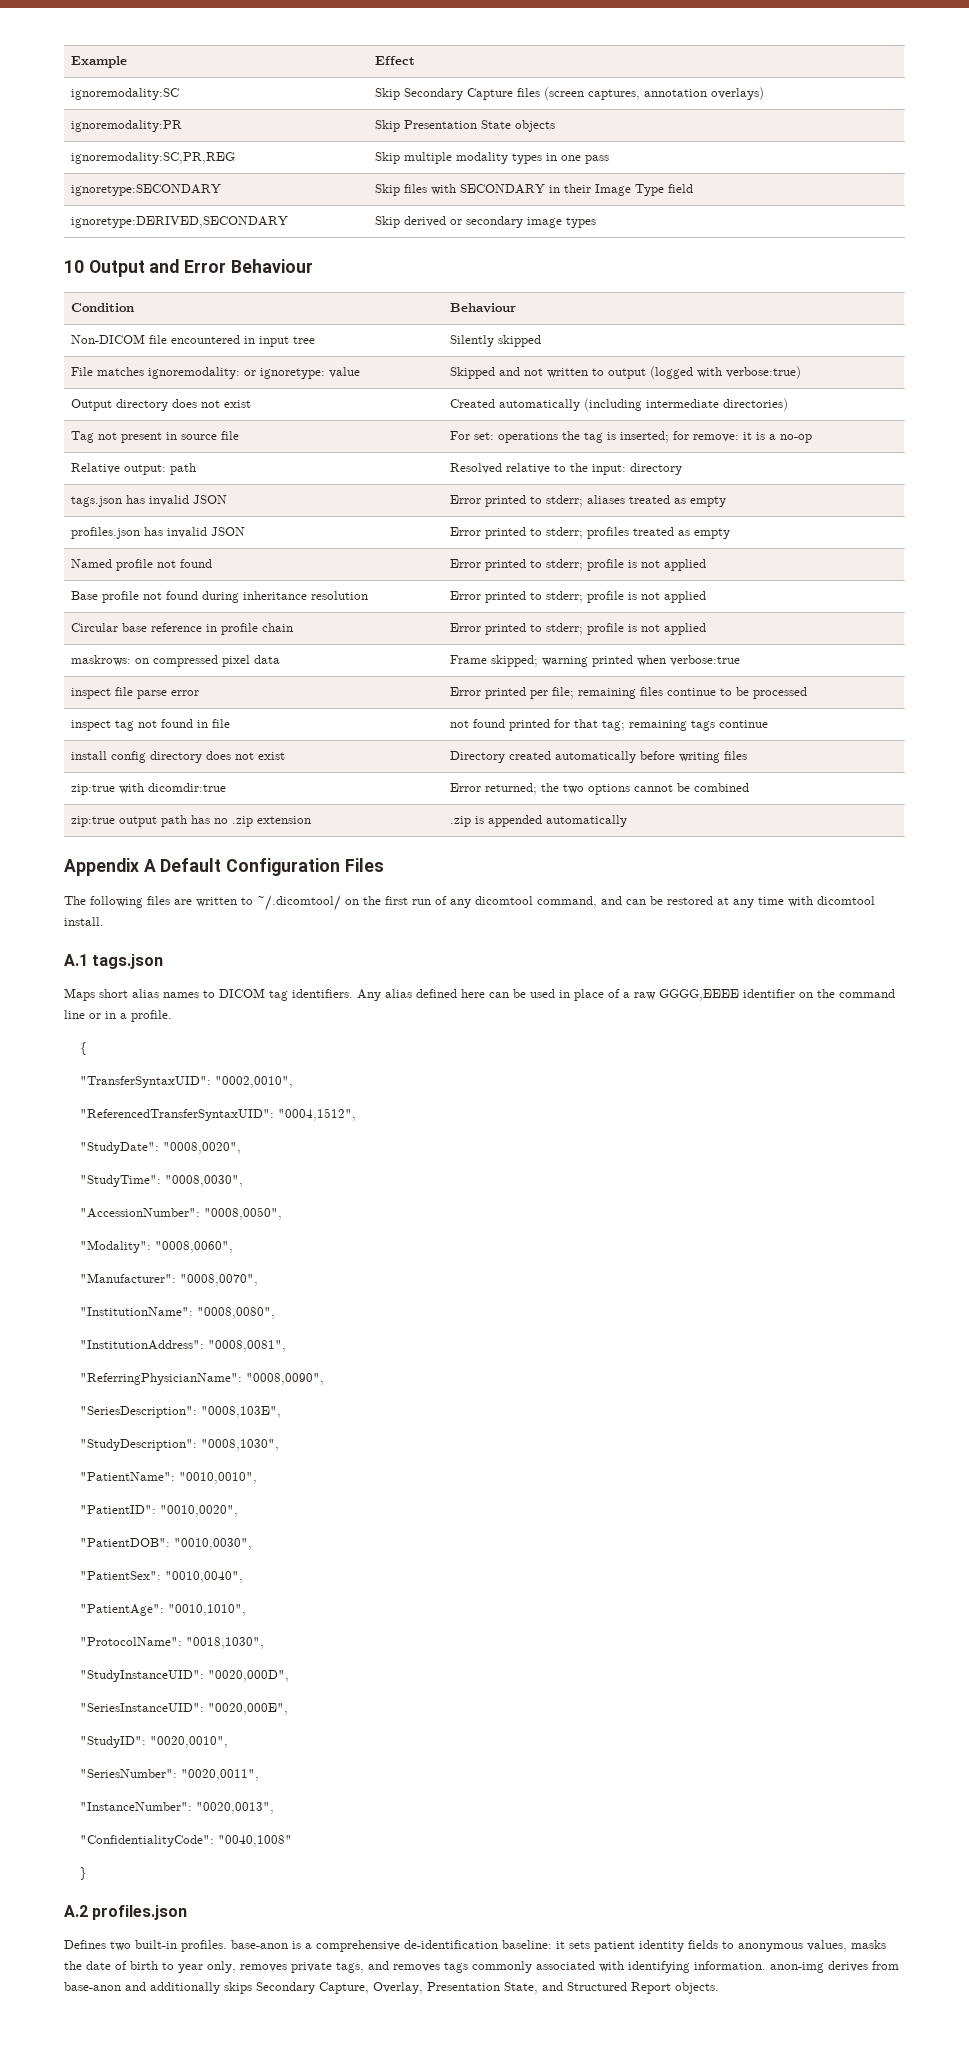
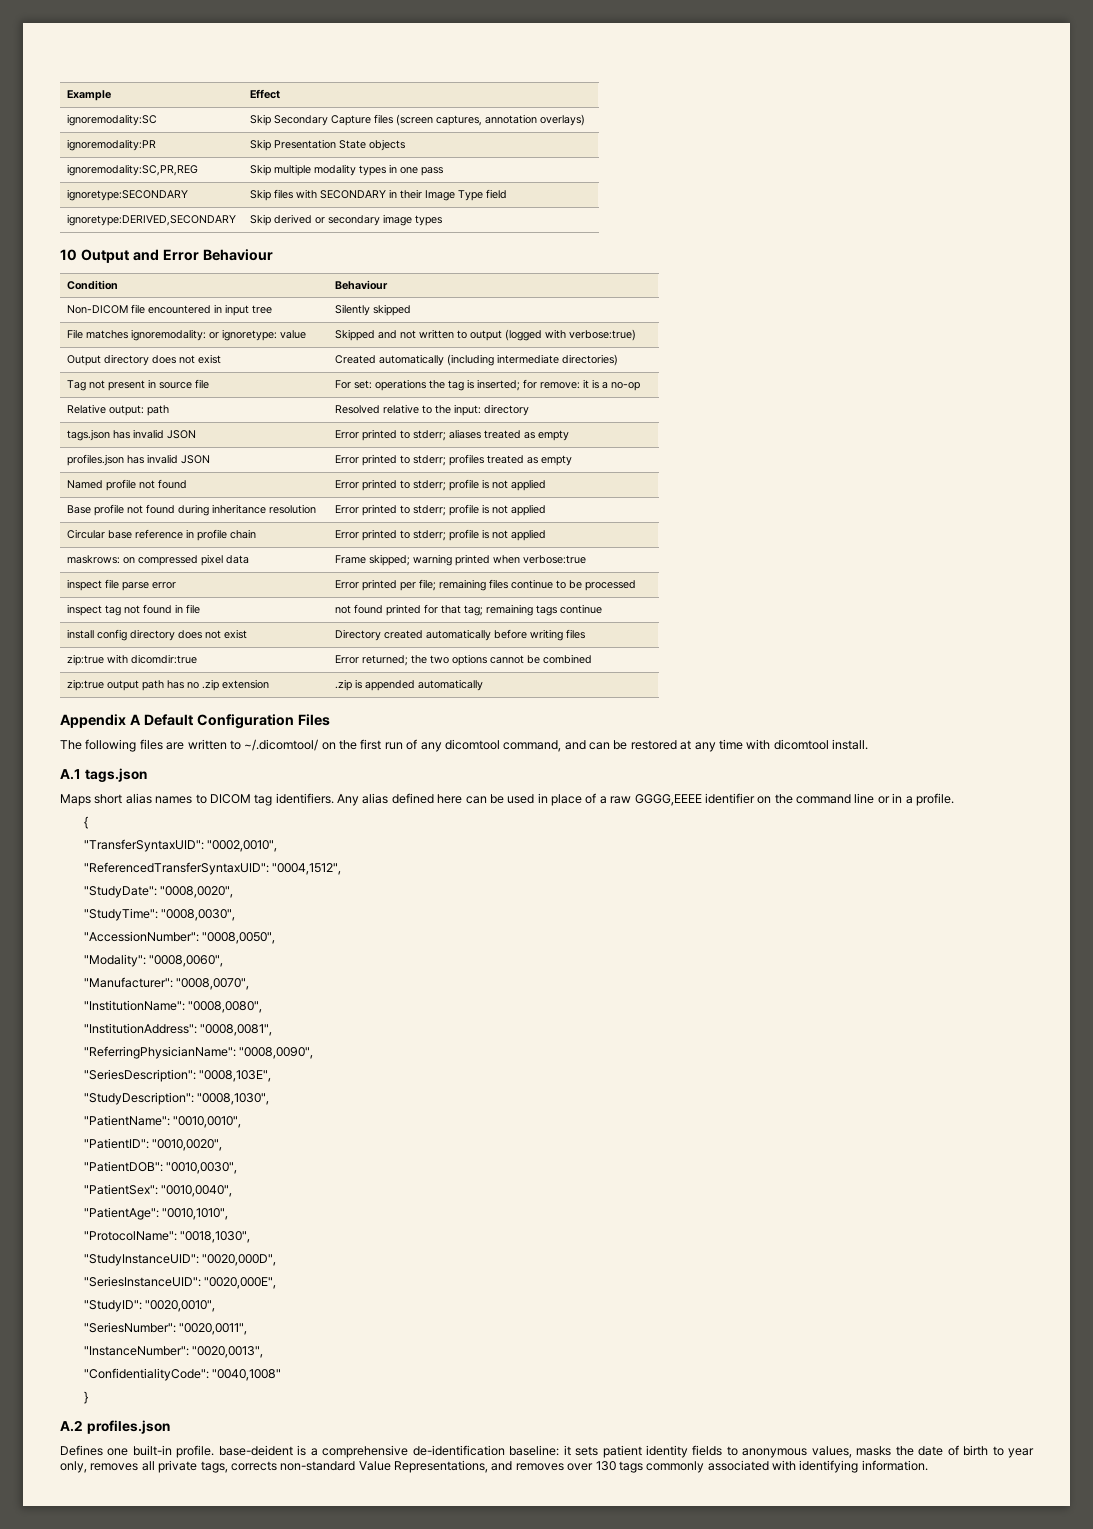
- Defines two built-in profiles. base-anon is a comprehensive de-identification baseline: it sets patient identity fields to anonymous values, masks the date of birth to year only, removes private tags, and removes tags commonly associated with identifying information. anon-img derives from base-anon and additionally skips Secondary Capture, Overlay, Presentation State, and Structured Report objects.
+ Defines one built-in profile. base-deident is a comprehensive de-identification baseline: it sets patient identity fields to anonymous values, masks the date of birth to year only, removes all private tags, corrects non-standard Value Representations, and removes over 130 tags commonly associated with identifying information.

